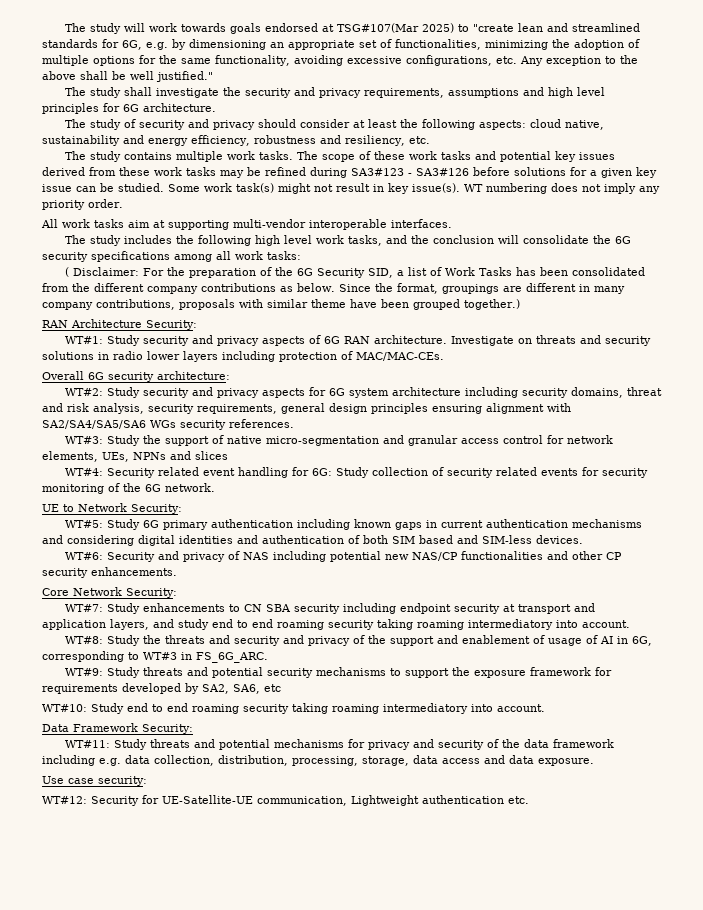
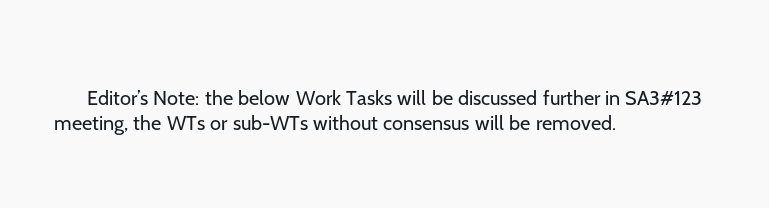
- The study will work towards goals endorsed at TSG#107(Mar 2025) to "create lean and streamlined standards for 6G, e.g. by dimensioning an appropriate set of functionalities, minimizing the adoption of multiple options for the same functionality, avoiding excessive configurations, etc. Any exception to the above shall be well justified."
- The study shall investigate the security and privacy requirements, assumptions and high level principles for 6G architecture.
- The study of security and privacy should consider at least the following aspects: cloud native, sustainability and energy efficiency, robustness and resiliency, etc.
- The study contains multiple work tasks. The scope of these work tasks and potential key issues derived from these work tasks may be refined during SA3#123 - SA3#126 before solutions for a given key issue can be studied. Some work task(s) might not result in key issue(s). WT numbering does not imply any priority order.
- All work tasks aim at supporting multi-vendor interoperable interfaces.
- The study includes the following high level work tasks, and the conclusion will consolidate the 6G security specifications among all work tasks:
- ( Disclaimer: For the preparation of the 6G Security SID, a list of Work Tasks has been consolidated from the different company contributions as below. Since the format, groupings are different in many company contributions, proposals with similar theme have been grouped together.)
- RAN Architecture Security:
- WT#1: Study security and privacy aspects of 6G RAN architecture. Investigate on threats and security solutions in radio lower layers including protection of MAC/MAC-CEs.
- Overall 6G security architecture:
- WT#2: Study security and privacy aspects for 6G system architecture including security domains, threat and risk analysis, security requirements, general design principles ensuring alignment with SA2/SA4/SA5/SA6 WGs security references.
- WT#3: Study the support of native micro-segmentation and granular access control for network elements, UEs, NPNs and slices
- WT#4: Security related event handling for 6G: Study collection of security related events for security monitoring of the 6G network.
- UE to Network Security:
- WT#5: Study 6G primary authentication including known gaps in current authentication mechanisms and considering digital identities and authentication of both SIM based and SIM-less devices.
- WT#6: Security and privacy of NAS including potential new NAS/CP functionalities and other CP security enhancements.
- Core Network Security:
- WT#7: Study enhancements to CN SBA security including endpoint security at transport and application layers, and study end to end roaming security taking roaming intermediatory into account.
- WT#8: Study the threats and security and privacy of the support and enablement of usage of AI in 6G, corresponding to WT#3 in FS_6G_ARC.
- WT#9: Study threats and potential security mechanisms to support the exposure framework for requirements developed by SA2, SA6, etc
- WT#10: Study end to end roaming security taking roaming intermediatory into account.
- Data Framework Security:
- WT#11: Study threats and potential mechanisms for privacy and security of the data framework including e.g. data collection, distribution, processing, storage, data access and data exposure.
- Use case security:
- WT#12: Security for UE-Satellite-UE communication, Lightweight authentication etc.
+ Editor’s Note: the below Work Tasks will be discussed further in SA3#123 meeting, the WTs or sub-WTs without consensus will be removed.

